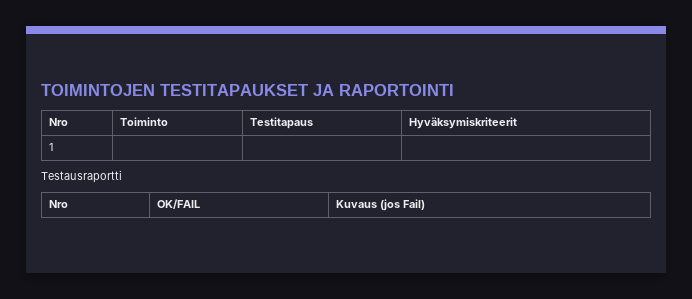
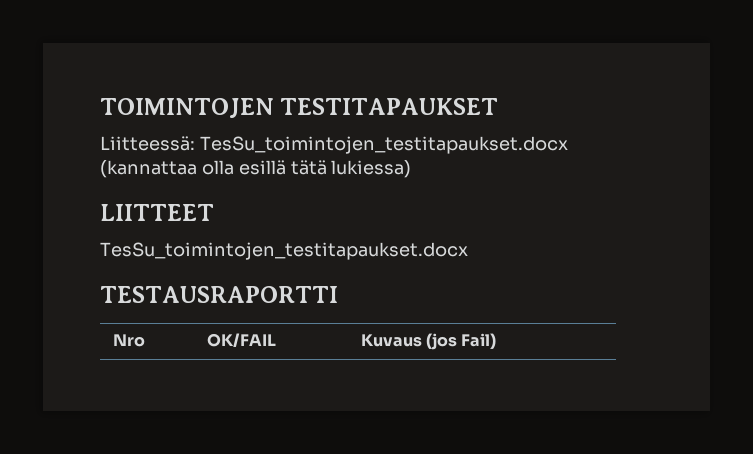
- TOIMINTOJEN TESTITAPAUKSET JA RAPORTOINTI
- Nro | Toiminto | Testitapaus | Hyväksymiskriteerit
- 1 | | |
- Testausraportti
+ TOIMINTOJEN TESTITAPAUKSET
+ Liitteessä: TesSu_toimintojen_testitapaukset.docx (kannattaa olla esillä tätä lukiessa)
+ LIITTEET
+ TesSu_toimintojen_testitapaukset.docx
+ TESTAUSRAPORTTI

